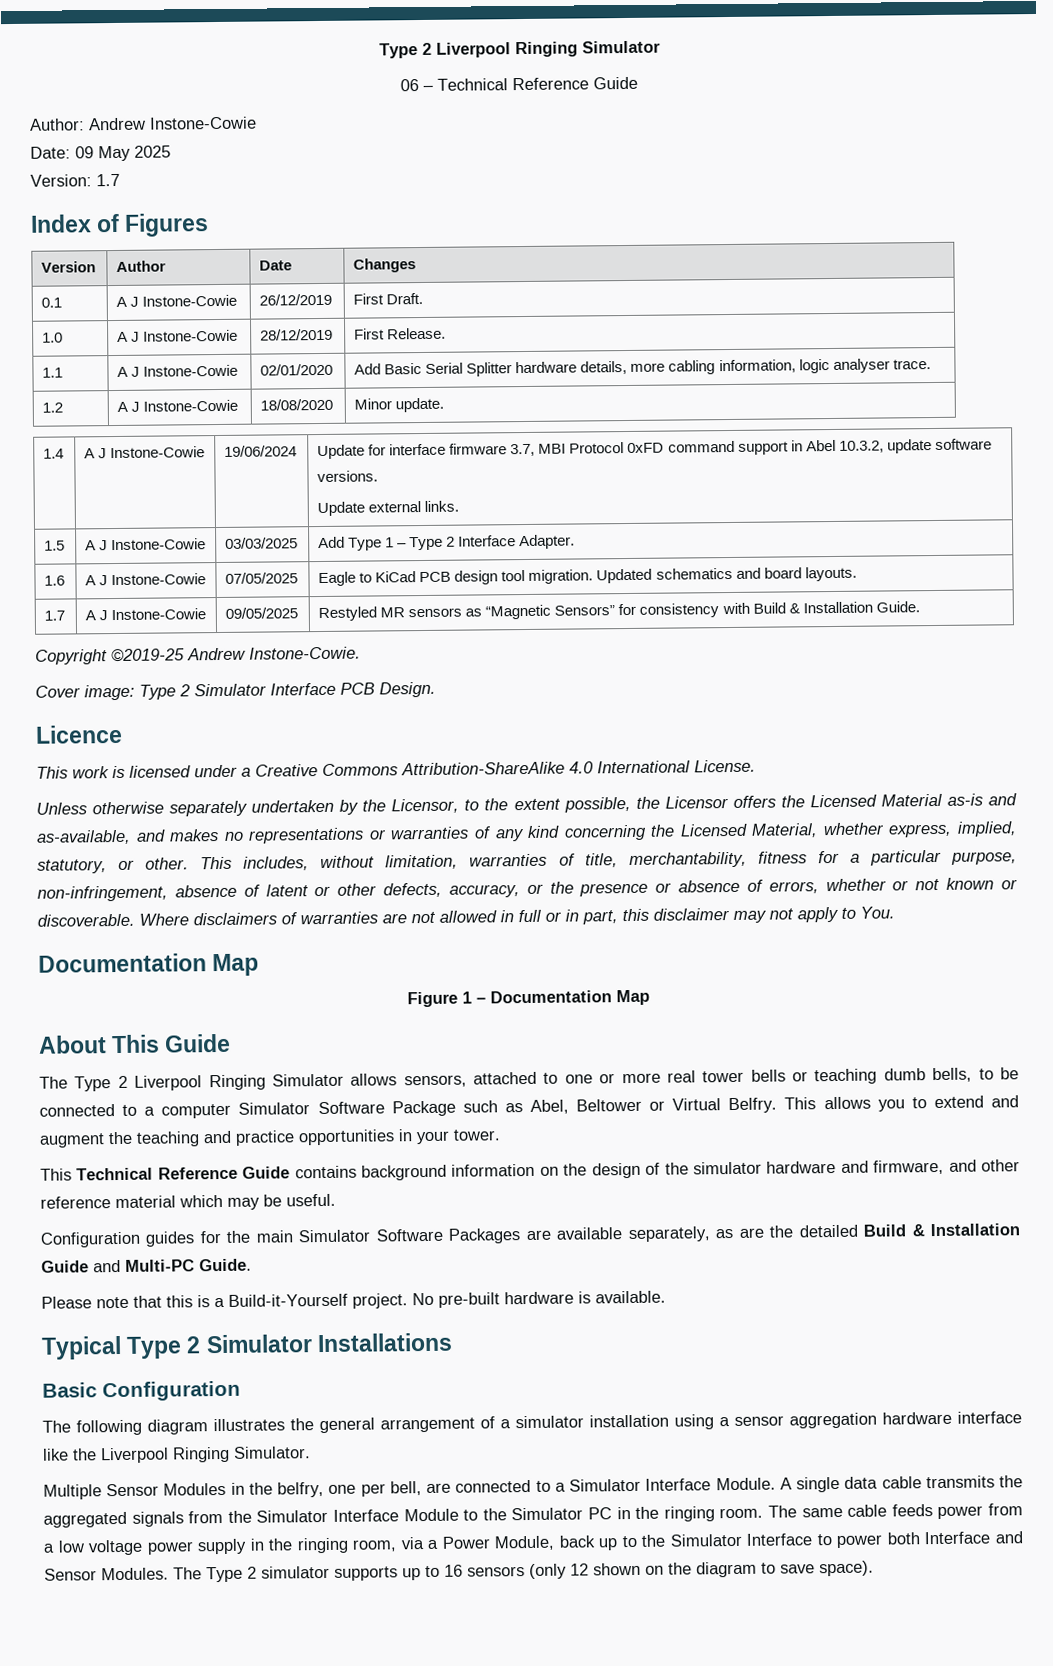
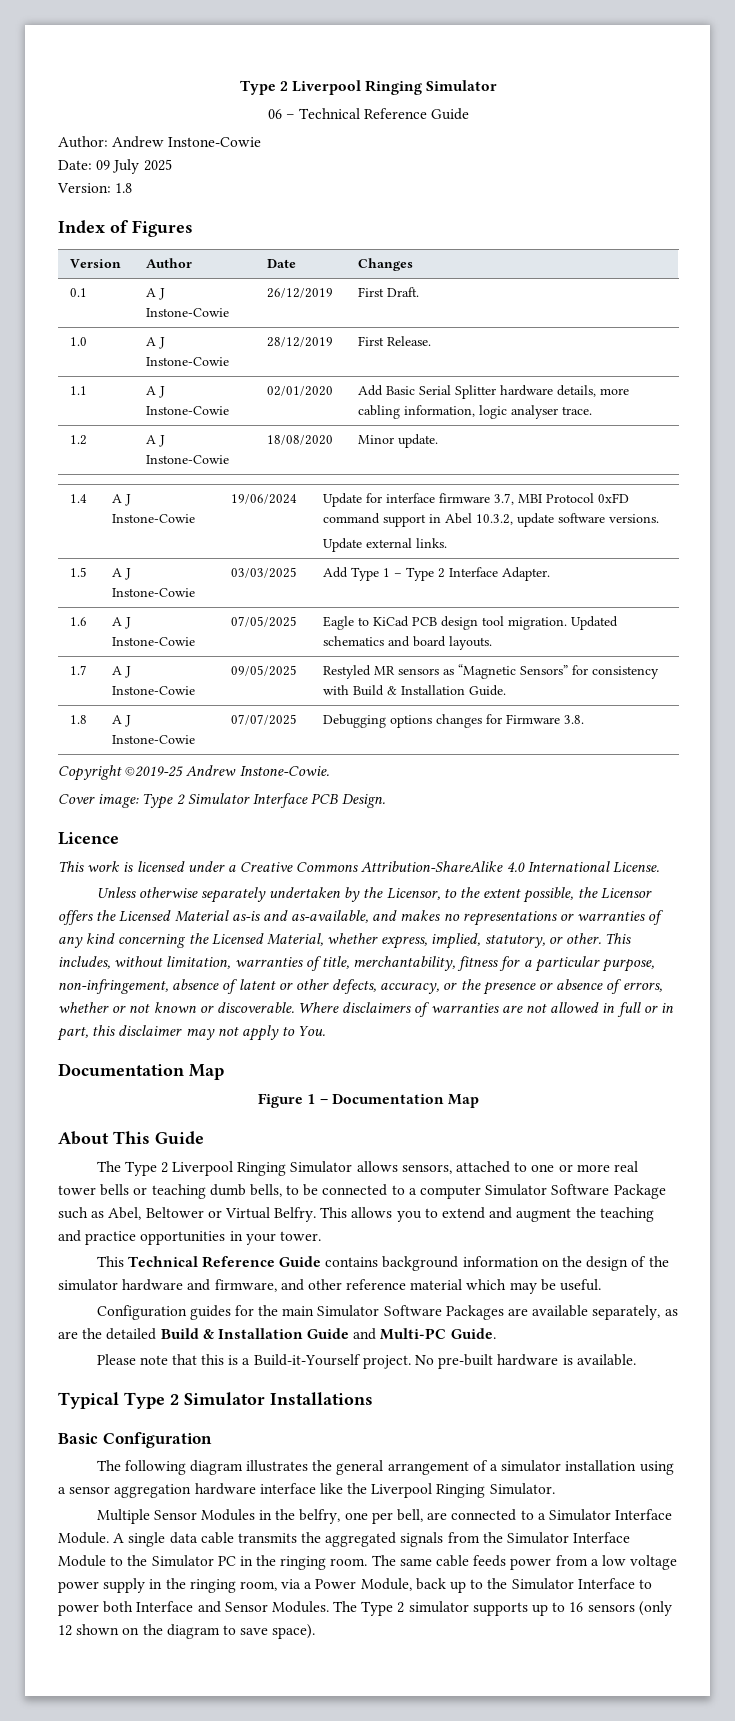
- Date: 09 May 2025
+ Date: 09 July 2025
- Version: 1.7
+ Version: 1.8
+ 1.8 | A J Instone-Cowie | 07/07/2025 | Debugging options changes for Firmware 3.8.

